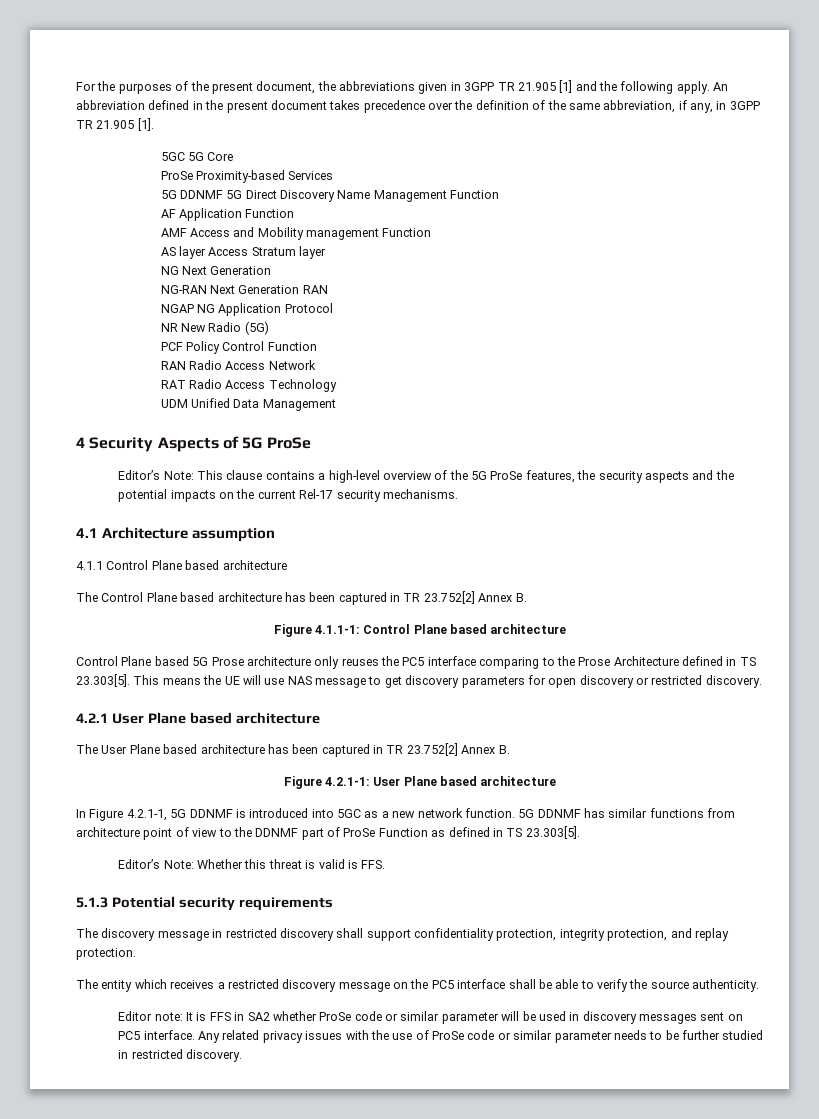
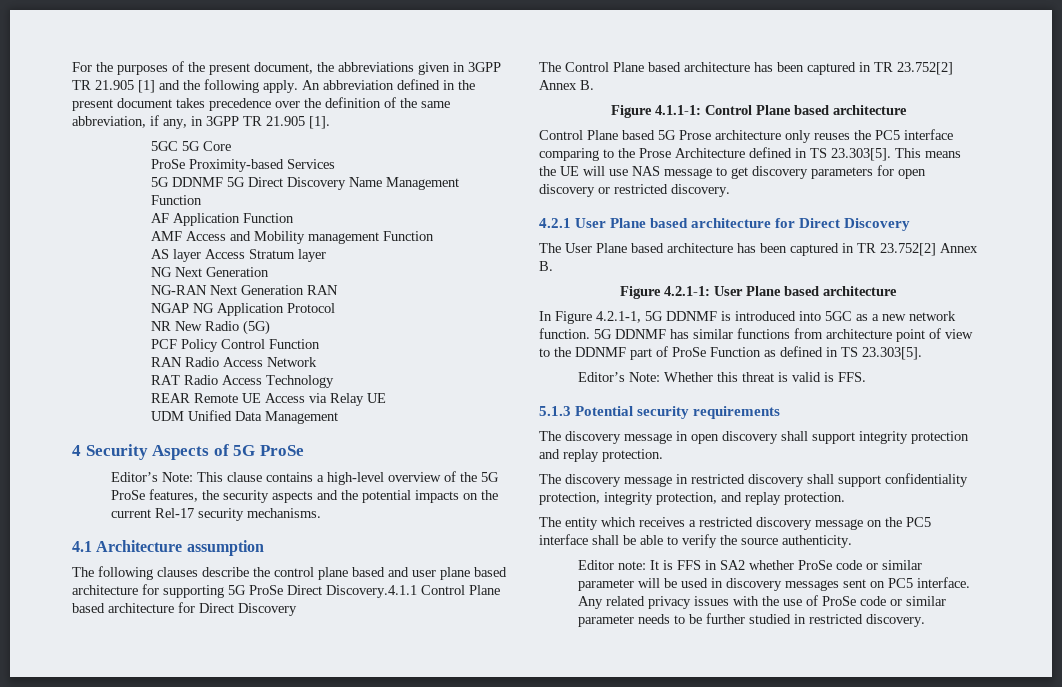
+ REAR Remote UE Access via Relay UE
- 4.1.1 Control Plane based architecture
+ The following clauses describe the control plane based and user plane based architecture for supporting 5G ProSe Direct Discovery.4.1.1 Control Plane based architecture for Direct Discovery
- 4.2.1 User Plane based architecture
+ 4.2.1 User Plane based architecture for Direct Discovery
+ The discovery message in open discovery shall support integrity protection and replay protection.

